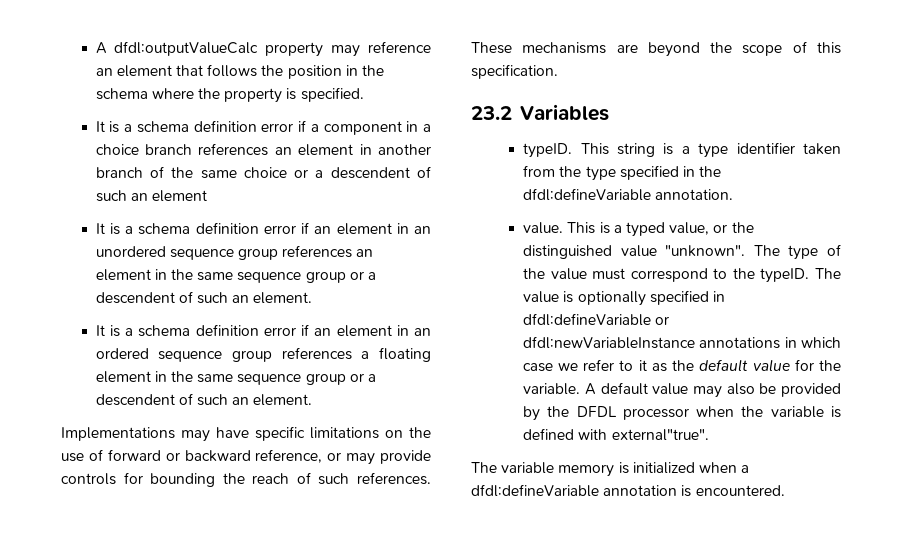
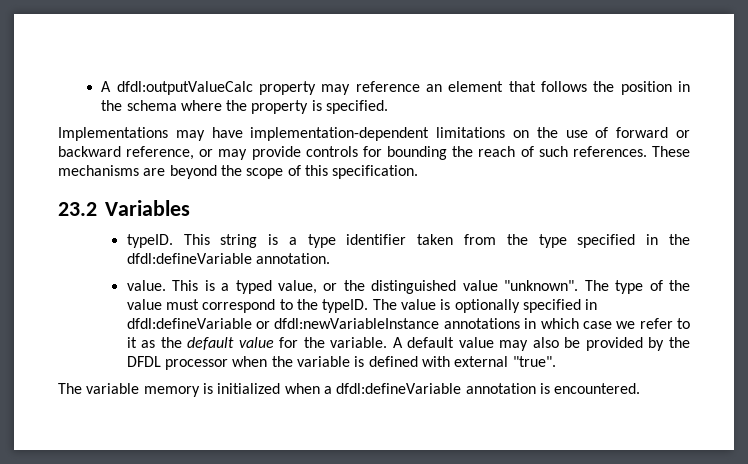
- It is a schema definition error if a component in a choice branch references an element in another branch of the same choice or a descendent of such an element
- It is a schema definition error if an element in an unordered sequence group references an element in the same sequence group or a descendent of such an element.
- It is a schema definition error if an element in an ordered sequence group references a floating element in the same sequence group or a descendent of such an element.
- Implementations may have specific limitations on the use of forward or backward reference, or may provide controls for bounding the reach of such references.
+ Implementations may have implementation-dependent limitations on the use of forward or backward reference, or may provide controls for bounding the reach of such references.
- A default value may also be provided by the DFDL processor when the variable is defined with external"true".
+ A default value may also be provided by the DFDL processor when the variable is defined with external "true".

